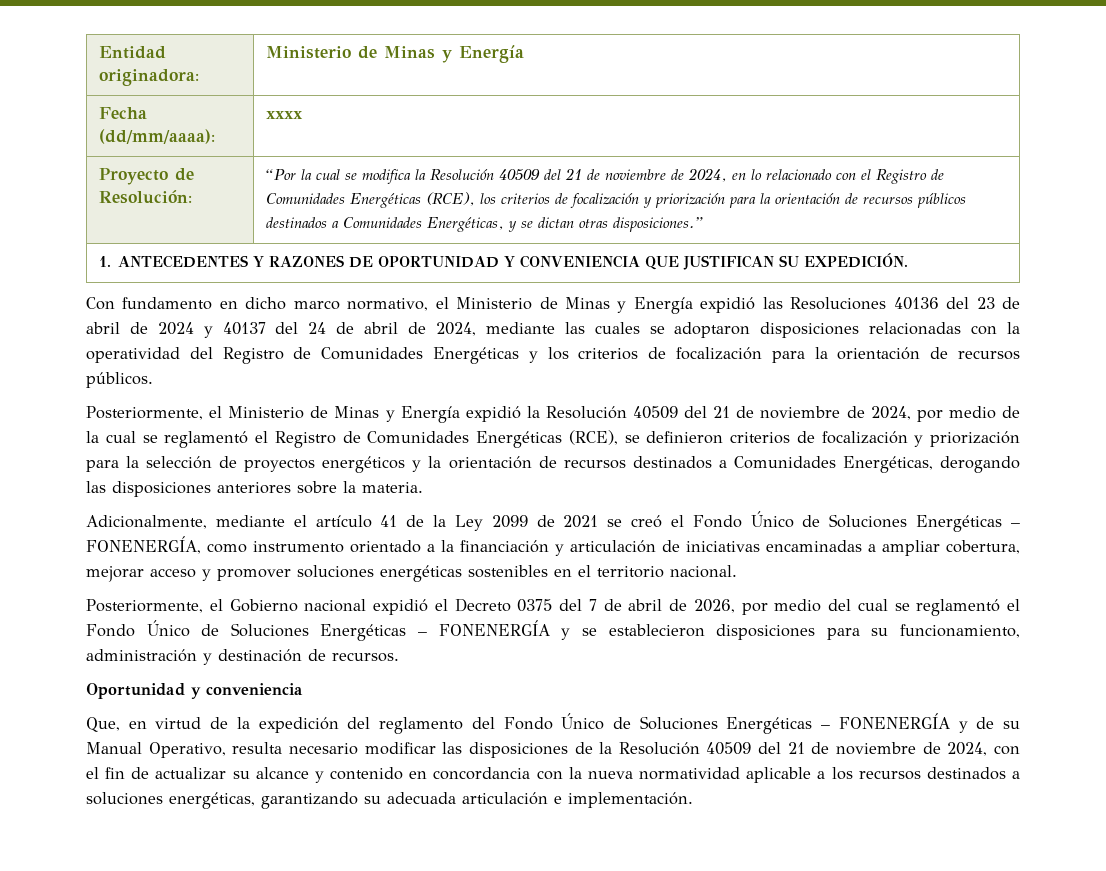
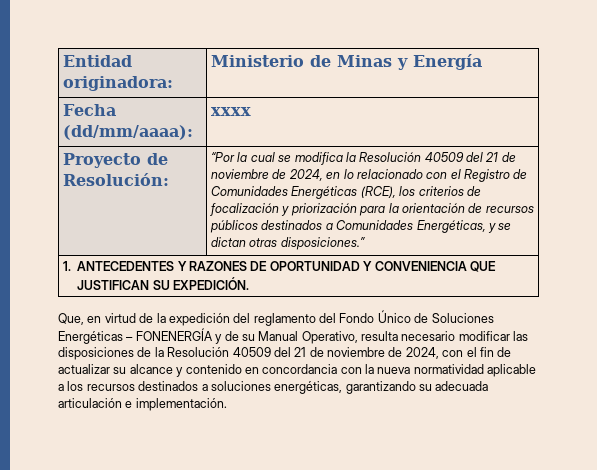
- Con fundamento en dicho marco normativo, el Ministerio de Minas y Energía expidió las Resoluciones 40136 del 23 de abril de 2024 y 40137 del 24 de abril de 2024, mediante las cuales se adoptaron disposiciones relacionadas con la operatividad del Registro de Comunidades Energéticas y los criterios de focalización para la orientación de recursos públicos.
- Posteriormente, el Ministerio de Minas y Energía expidió la Resolución 40509 del 21 de noviembre de 2024, por medio de la cual se reglamentó el Registro de Comunidades Energéticas (RCE), se definieron criterios de focalización y priorización para la selección de proyectos energéticos y la orientación de recursos destinados a Comunidades Energéticas, derogando las disposiciones anteriores sobre la materia.
- Adicionalmente, mediante el artículo 41 de la Ley 2099 de 2021 se creó el Fondo Único de Soluciones Energéticas – FONENERGÍA, como instrumento orientado a la financiación y articulación de iniciativas encaminadas a ampliar cobertura, mejorar acceso y promover soluciones energéticas sostenibles en el territorio nacional.
- Posteriormente, el Gobierno nacional expidió el Decreto 0375 del 7 de abril de 2026, por medio del cual se reglamentó el Fondo Único de Soluciones Energéticas – FONENERGÍA y se establecieron disposiciones para su funcionamiento, administración y destinación de recursos.
- Oportunidad y conveniencia

